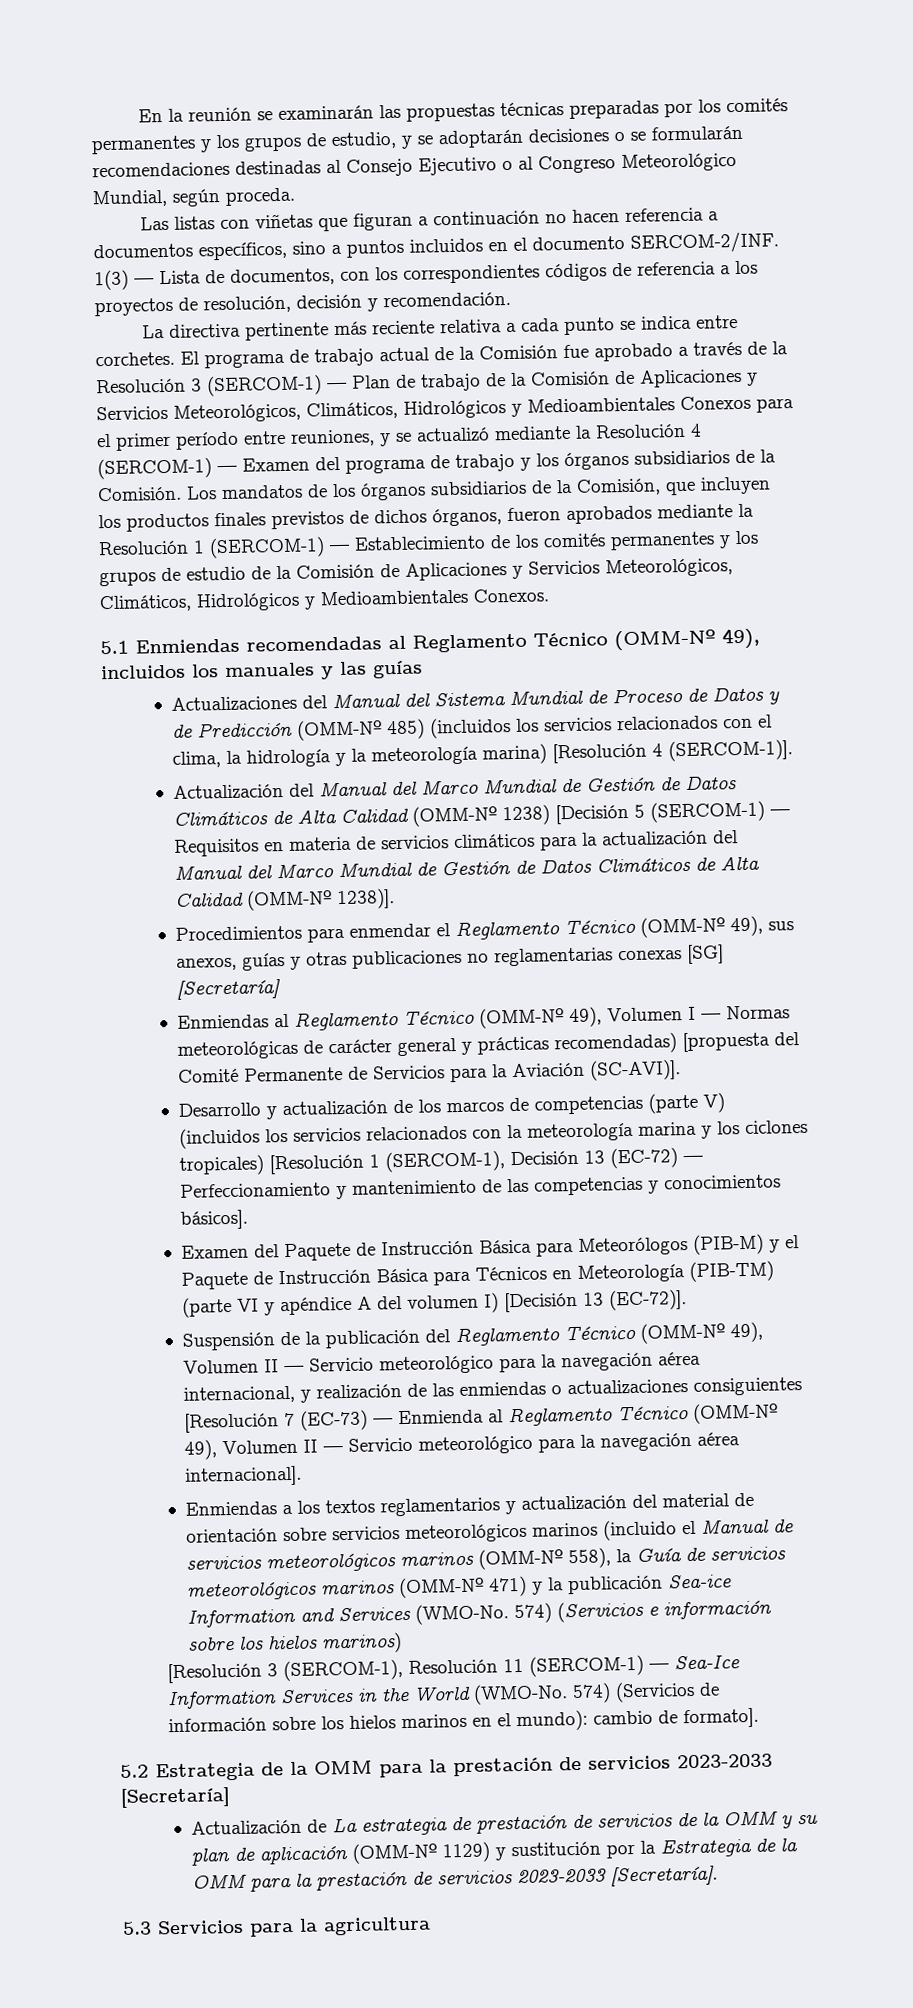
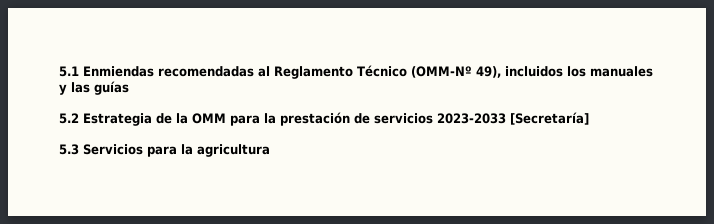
- En la reunión se examinarán las propuestas técnicas preparadas por los comités permanentes y los grupos de estudio, y se adoptarán decisiones o se formularán recomendaciones destinadas al Consejo Ejecutivo o al Congreso Meteorológico Mundial, según proceda.
- Las listas con viñetas que figuran a continuación no hacen referencia a documentos específicos, sino a puntos incluidos en el documento SERCOM-2/INF. 1(3) — Lista de documentos, con los correspondientes códigos de referencia a los proyectos de resolución, decisión y recomendación.
- La directiva pertinente más reciente relativa a cada punto se indica entre corchetes. El programa de trabajo actual de la Comisión fue aprobado a través de la Resolución 3 (SERCOM-1) — Plan de trabajo de la Comisión de Aplicaciones y Servicios Meteorológicos, Climáticos, Hidrológicos y Medioambientales Conexos para el primer período entre reuniones, y se actualizó mediante la Resolución 4 (SERCOM-1) — Examen del programa de trabajo y los órganos subsidiarios de la Comisión. Los mandatos de los órganos subsidiarios de la Comisión, que incluyen los productos finales previstos de dichos órganos, fueron aprobados mediante la Resolución 1 (SERCOM-1) — Establecimiento de los comités permanentes y los grupos de estudio de la Comisión de Aplicaciones y Servicios Meteorológicos, Climáticos, Hidrológicos y Medioambientales Conexos.
- Actualizaciones del Manual del Sistema Mundial de Proceso de Datos y de Predicción (OMM-Nº 485) (incluidos los servicios relacionados con el clima, la hidrología y la meteorología marina) [Resolución 4 (SERCOM-1)].
- Actualización del Manual del Marco Mundial de Gestión de Datos Climáticos de Alta Calidad (OMM-Nº 1238) [Decisión 5 (SERCOM-1) — Requisitos en materia de servicios climáticos para la actualización del Manual del Marco Mundial de Gestión de Datos Climáticos de Alta Calidad (OMM-Nº 1238)].
- Procedimientos para enmendar el Reglamento Técnico (OMM-Nº 49), sus anexos, guías y otras publicaciones no reglamentarias conexas [SG] [Secretaría]
- Enmiendas al Reglamento Técnico (OMM-Nº 49), Volumen I — Normas meteorológicas de carácter general y prácticas recomendadas) [propuesta del Comité Permanente de Servicios para la Aviación (SC-AVI)].
- Desarrollo y actualización de los marcos de competencias (parte V) (incluidos los servicios relacionados con la meteorología marina y los ciclones tropicales) [Resolución 1 (SERCOM-1), Decisión 13 (EC-72) — Perfeccionamiento y mantenimiento de las competencias y conocimientos básicos].
- Examen del Paquete de Instrucción Básica para Meteorólogos (PIB-M) y el Paquete de Instrucción Básica para Técnicos en Meteorología (PIB-TM) (parte VI y apéndice A del volumen I) [Decisión 13 (EC-72)].
- Suspensión de la publicación del Reglamento Técnico (OMM-Nº 49), Volumen II — Servicio meteorológico para la navegación aérea internacional, y realización de las enmiendas o actualizaciones consiguientes [Resolución 7 (EC-73) — Enmienda al Reglamento Técnico (OMM-Nº 49), Volumen II — Servicio meteorológico para la navegación aérea internacional].
- Enmiendas a los textos reglamentarios y actualización del material de orientación sobre servicios meteorológicos marinos (incluido el Manual de servicios meteorológicos marinos (OMM-Nº 558), la Guía de servicios meteorológicos marinos (OMM-Nº 471) y la publicación Sea-ice Information and Services (WMO-No. 574) (Servicios e información sobre los hielos marinos)
- [Resolución 3 (SERCOM-1), Resolución 11 (SERCOM-1) — Sea-Ice Information Services in the World (WMO-No. 574) (Servicios de información sobre los hielos marinos en el mundo): cambio de formato].
- Actualización de La estrategia de prestación de servicios de la OMM y su plan de aplicación (OMM-Nº 1129) y sustitución por la Estrategia de la OMM para la prestación de servicios 2023-2033 [Secretaría].

